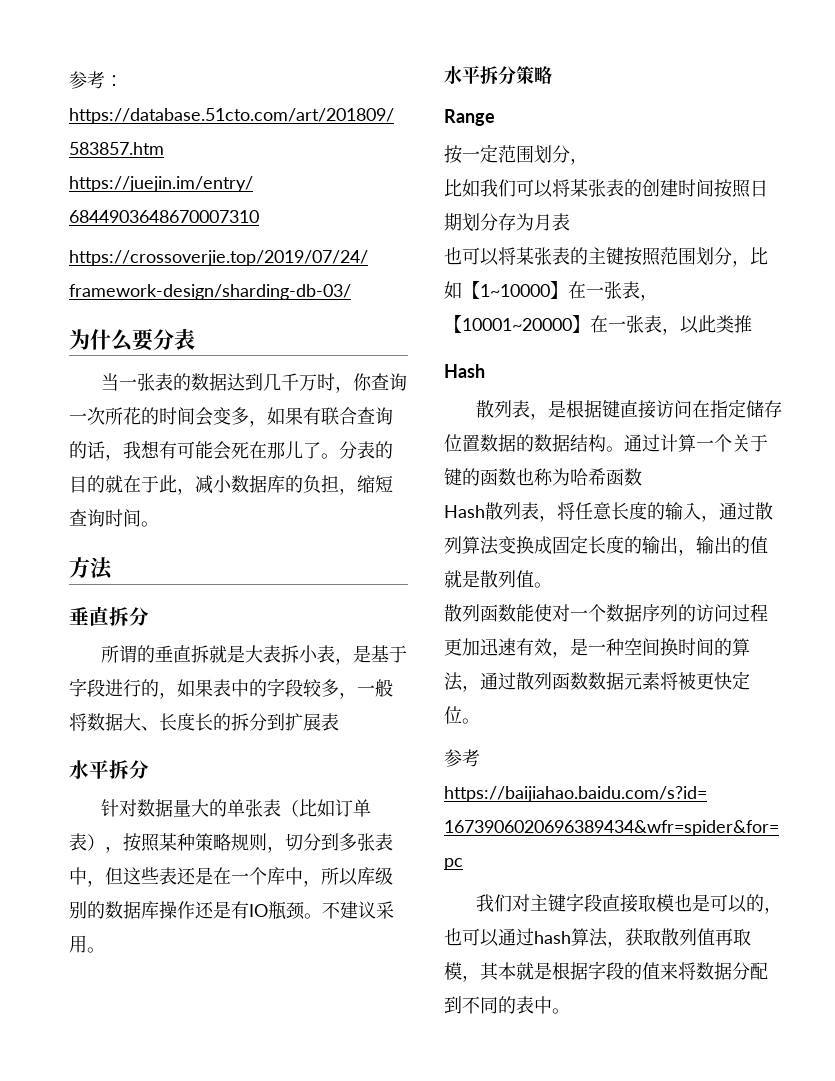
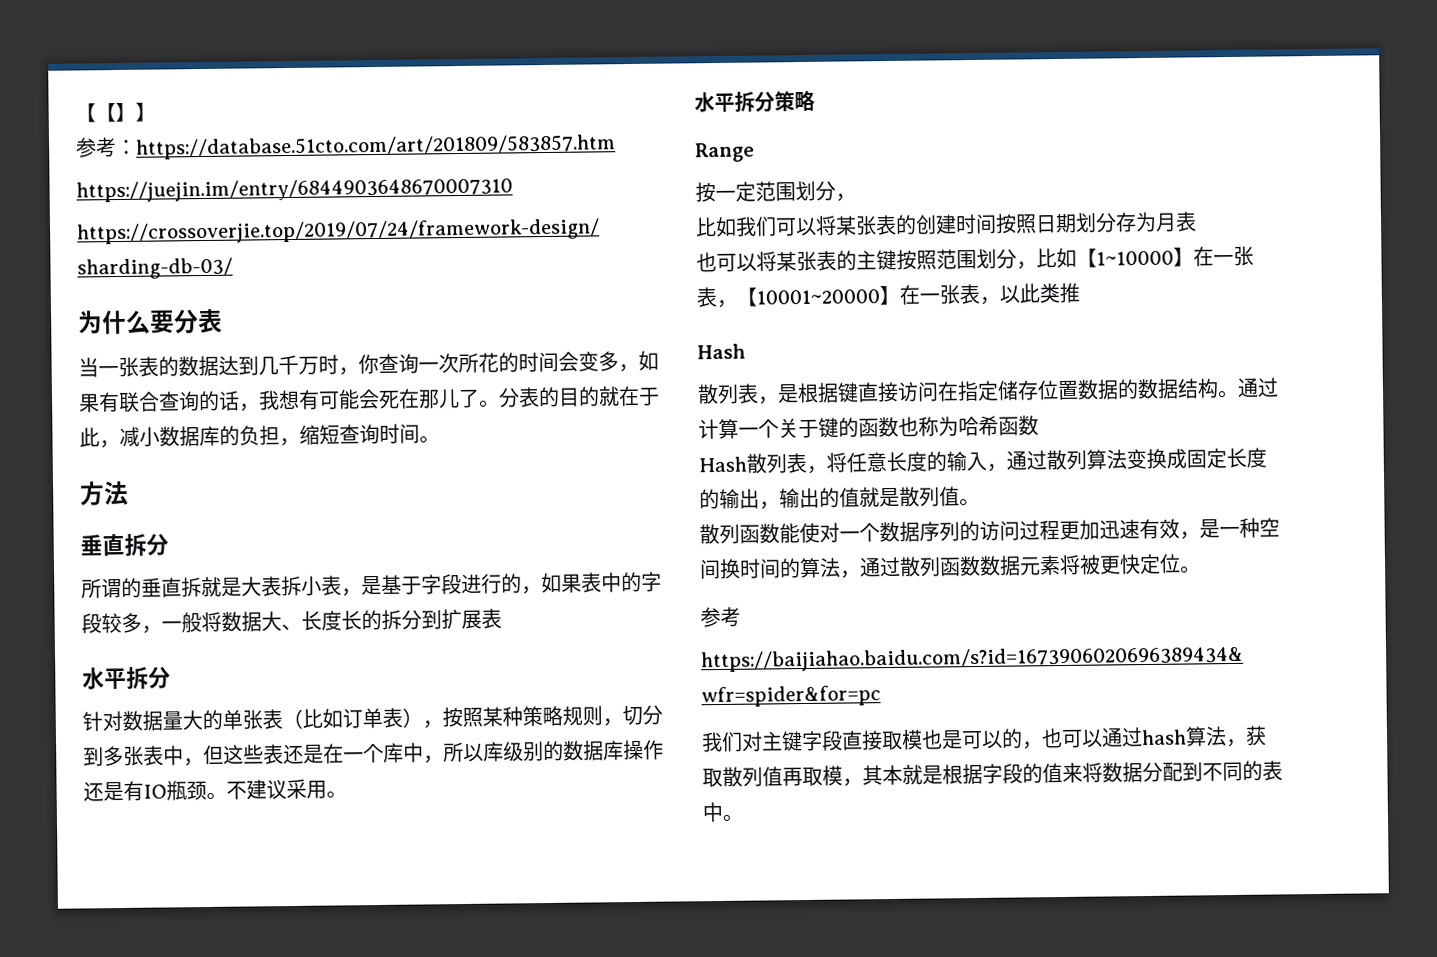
+ 【【】】

